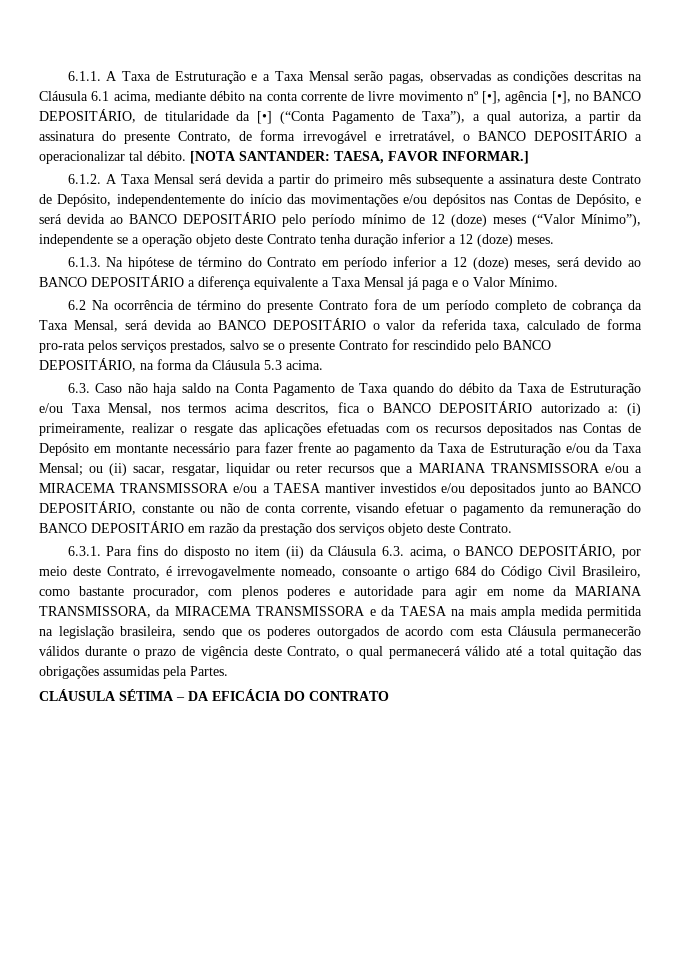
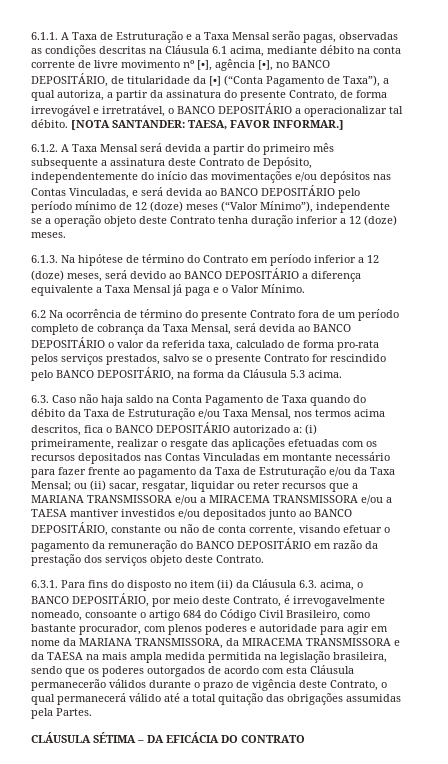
- 6.1.2. A Taxa Mensal será devida a partir do primeiro mês subsequente a assinatura deste Contrato de Depósito, independentemente do início das movimentações e/ou depósitos nas Contas de Depósito, e será devida ao BANCO DEPOSITÁRIO pelo período mínimo de 12 (doze) meses (“Valor Mínimo”), independente se a operação objeto deste Contrato tenha duração inferior a 12 (doze) meses.
+ 6.1.2. A Taxa Mensal será devida a partir do primeiro mês subsequente a assinatura deste Contrato de Depósito, independentemente do início das movimentações e/ou depósitos nas Contas Vinculadas, e será devida ao BANCO DEPOSITÁRIO pelo período mínimo de 12 (doze) meses (“Valor Mínimo”), independente se a operação objeto deste Contrato tenha duração inferior a 12 (doze) meses.
- (i) primeiramente, realizar o resgate das aplicações efetuadas com os recursos depositados nas Contas de Depósito em montante necessário para fazer frente ao pagamento da Taxa de Estruturação e/ou da Taxa Mensal;
+ (i) primeiramente, realizar o resgate das aplicações efetuadas com os recursos depositados nas Contas Vinculadas em montante necessário para fazer frente ao pagamento da Taxa de Estruturação e/ou da Taxa Mensal;

